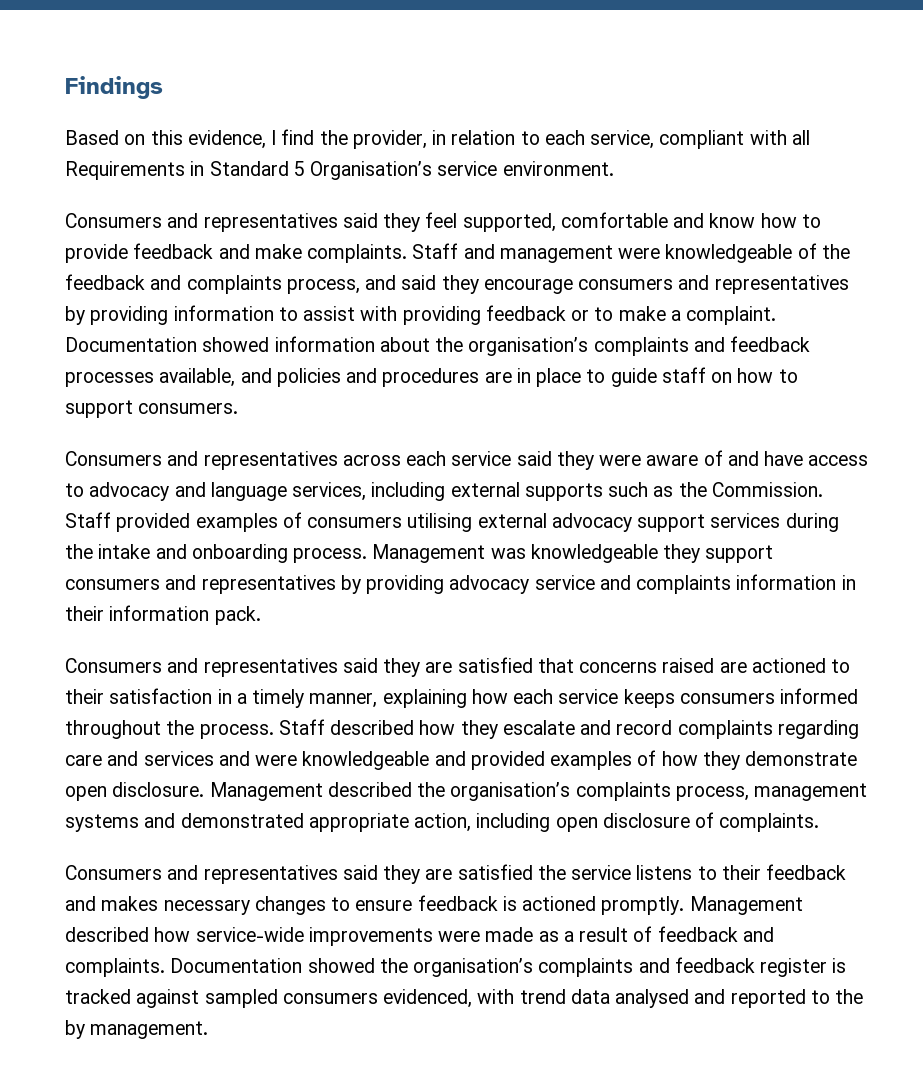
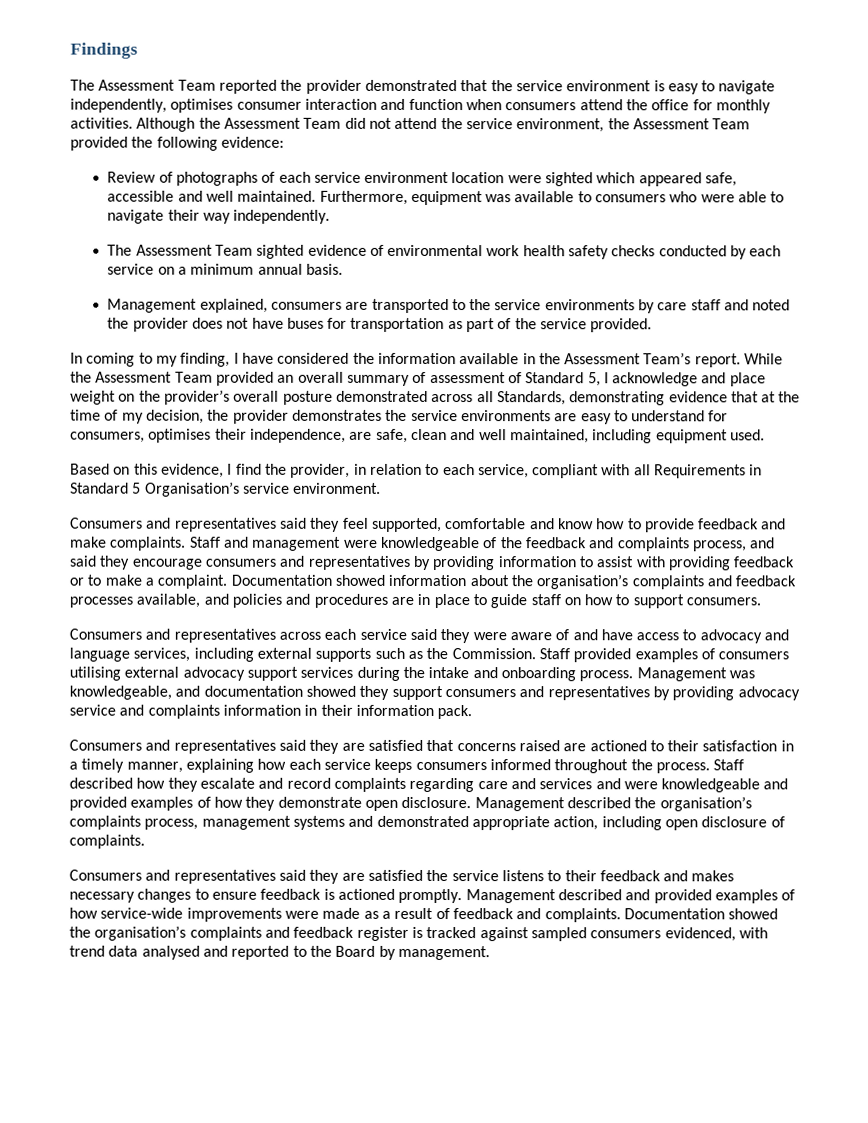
+ The Assessment Team reported the provider demonstrated that the service environment is easy to navigate independently, optimises consumer interaction and function when consumers attend the office for monthly activities. Although the Assessment Team did not attend the service environment, the Assessment Team provided the following evidence:
+ Review of photographs of each service environment location were sighted which appeared safe, accessible and well maintained. Furthermore, equipment was available to consumers who were able to navigate their way independently.
+ The Assessment Team sighted evidence of environmental work health safety checks conducted by each service on a minimum annual basis.
+ Management explained, consumers are transported to the service environments by care staff and noted the provider does not have buses for transportation as part of the service provided.
+ In coming to my finding, I have considered the information available in the Assessment Team’s report. While the Assessment Team provided an overall summary of assessment of Standard 5, I acknowledge and place weight on the provider’s overall posture demonstrated across all Standards, demonstrating evidence that at the time of my decision, the provider demonstrates the service environments are easy to understand for consumers, optimises their independence, are safe, clean and well maintained, including equipment used.
- Management was knowledgeable they support consumers and representatives by providing advocacy service and complaints information in their information pack.
+ Management was knowledgeable, and documentation showed they support consumers and representatives by providing advocacy service and complaints information in their information pack.
- Management described how service-wide improvements were made as a result of feedback and complaints.
+ Management described and provided examples of how service-wide improvements were made as a result of feedback and complaints.
- Documentation showed the organisation’s complaints and feedback register is tracked against sampled consumers evidenced, with trend data analysed and reported to the by management.
+ Documentation showed the organisation’s complaints and feedback register is tracked against sampled consumers evidenced, with trend data analysed and reported to the Board by management.

